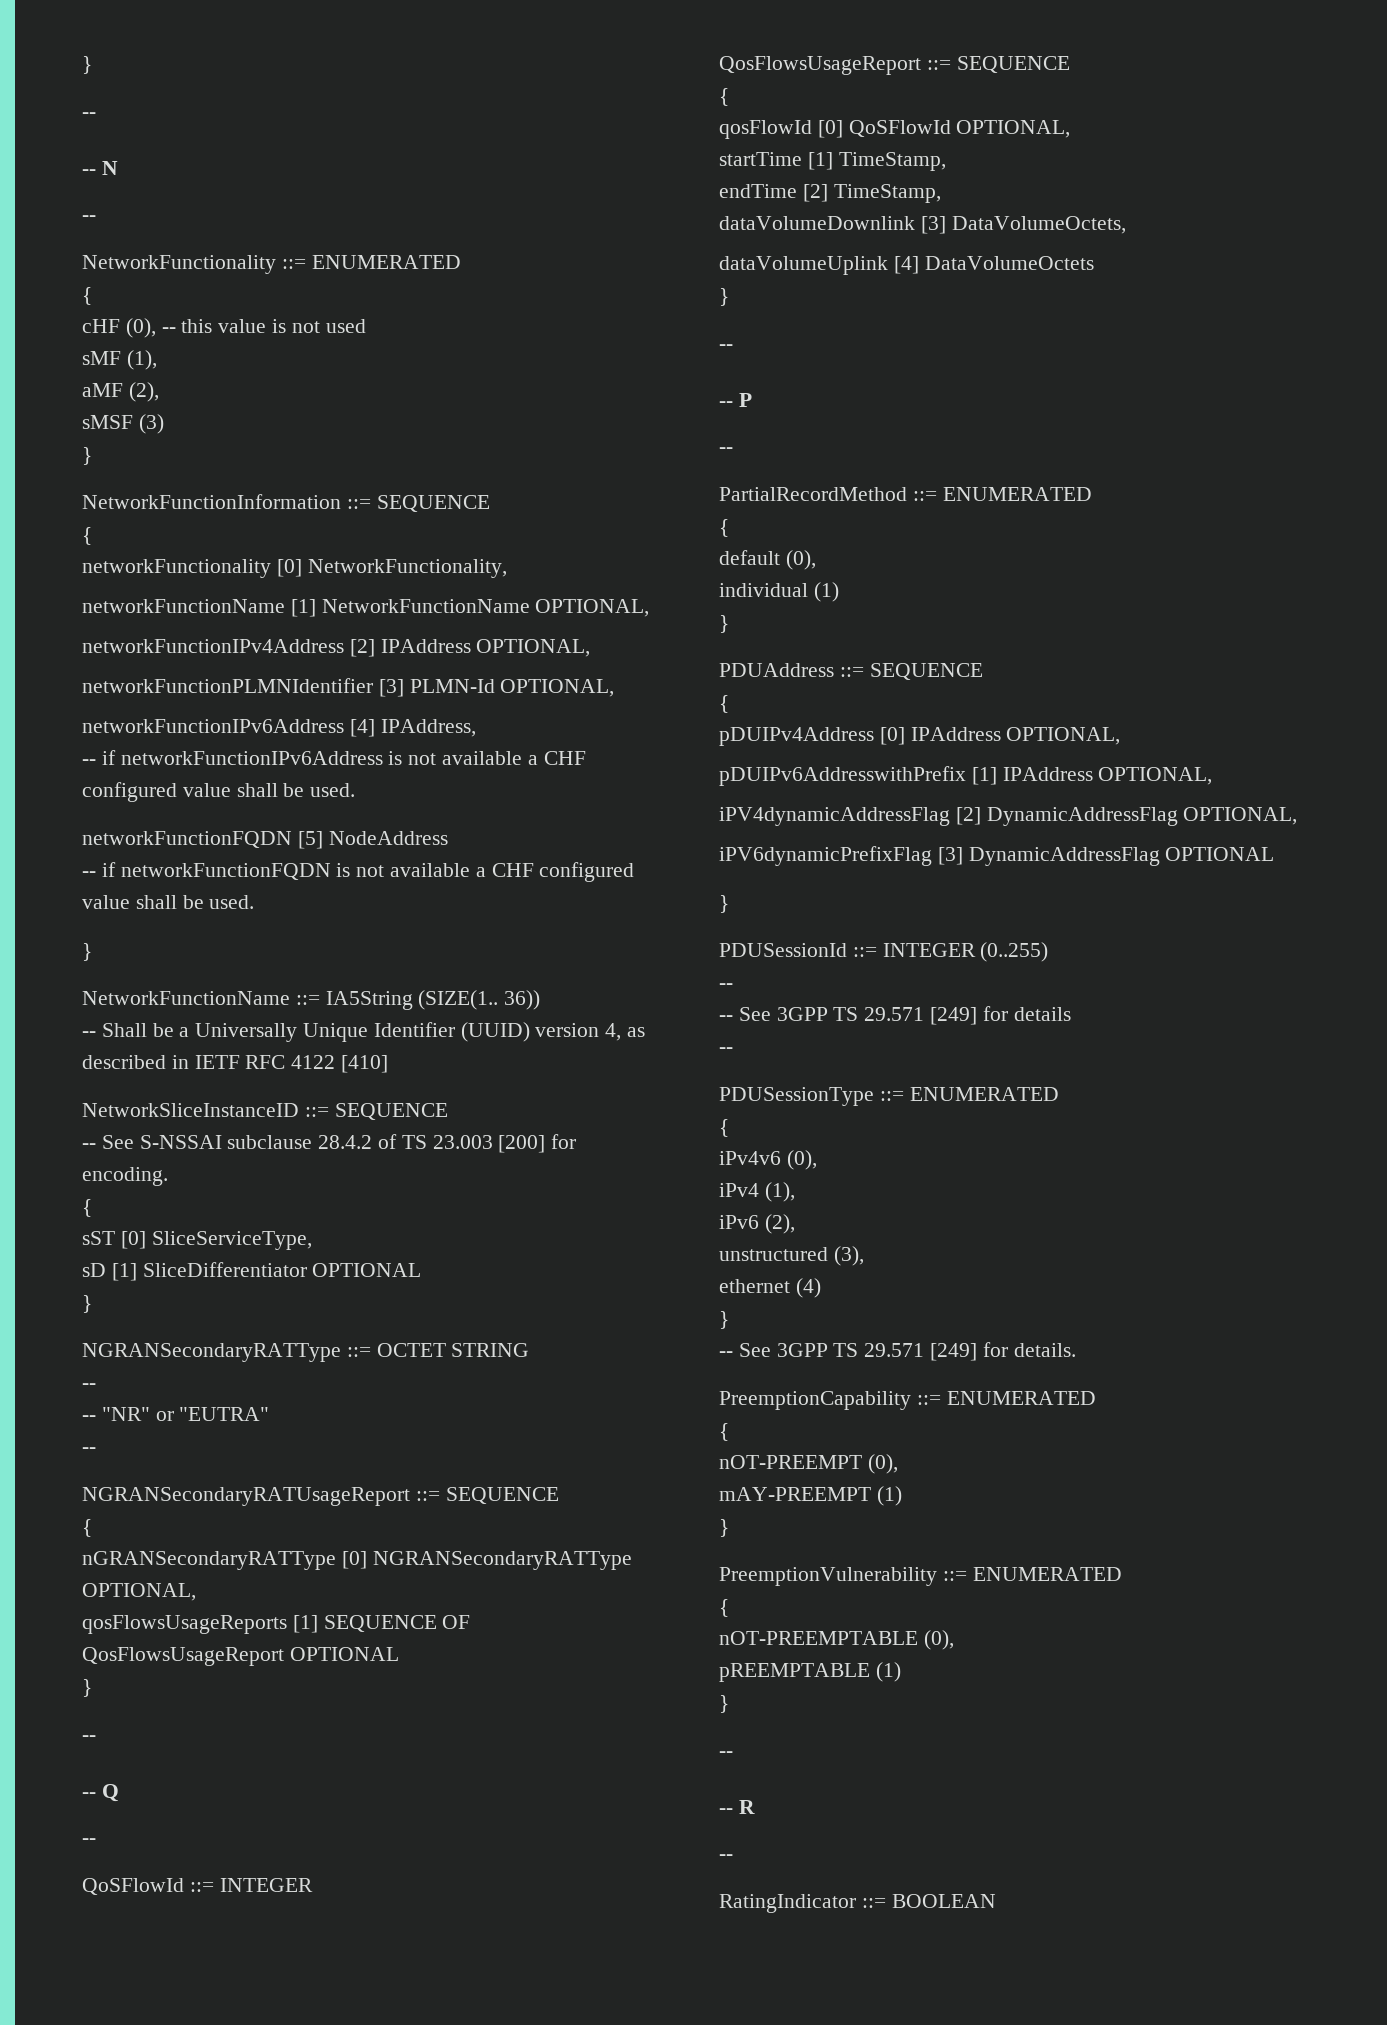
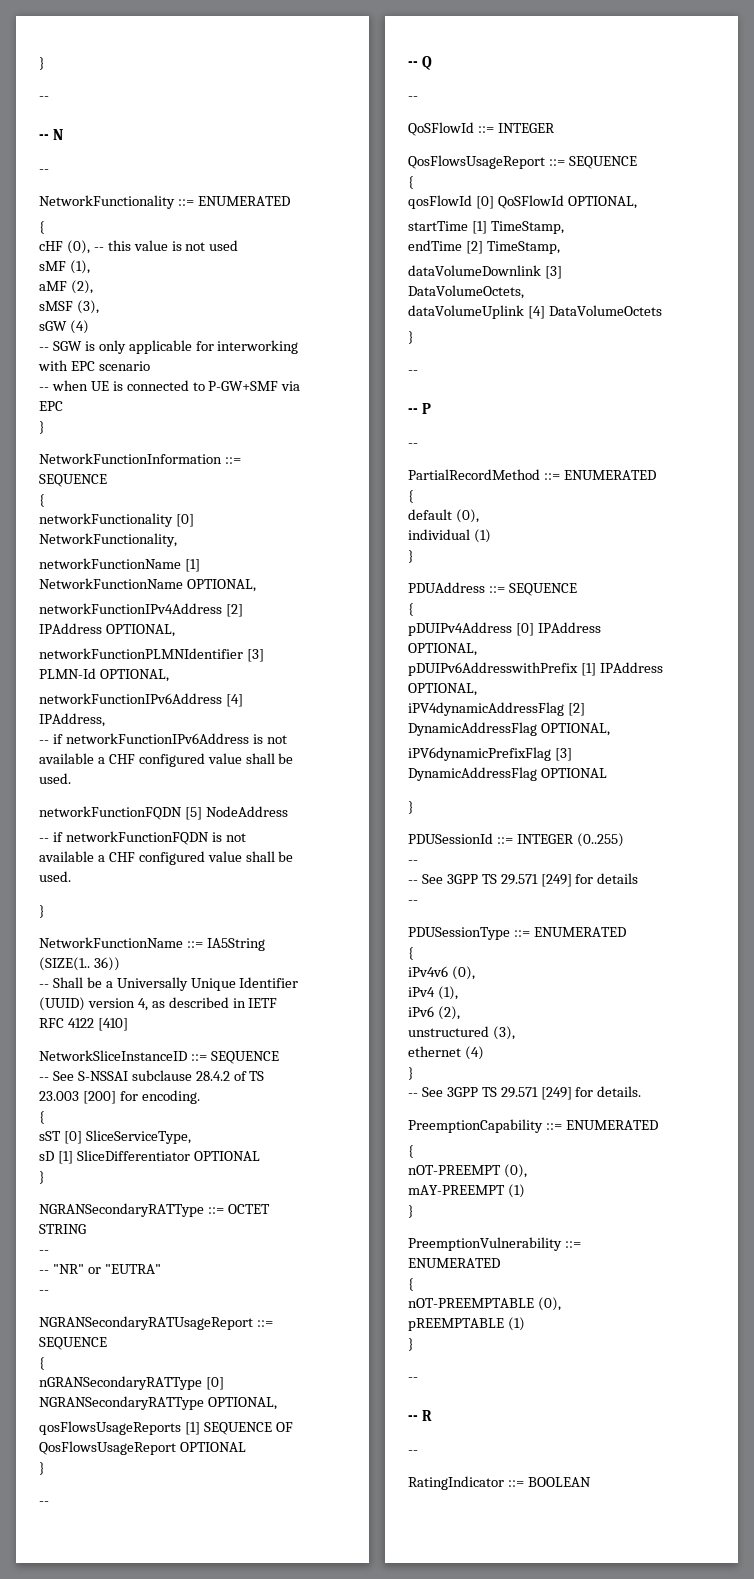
- sMSF (3)
+ sMSF (3),
+ sGW (4)
+ -- SGW is only applicable for interworking with EPC scenario
+ -- when UE is connected to P-GW+SMF via EPC

